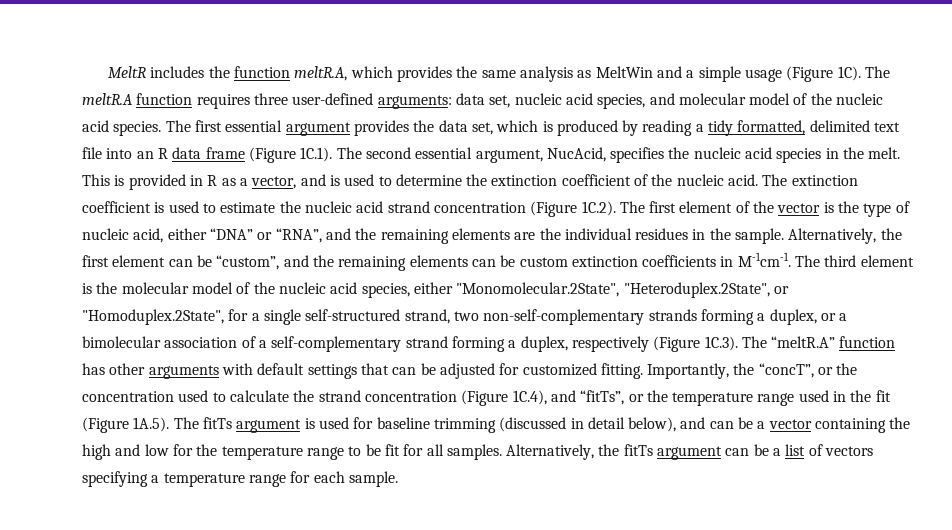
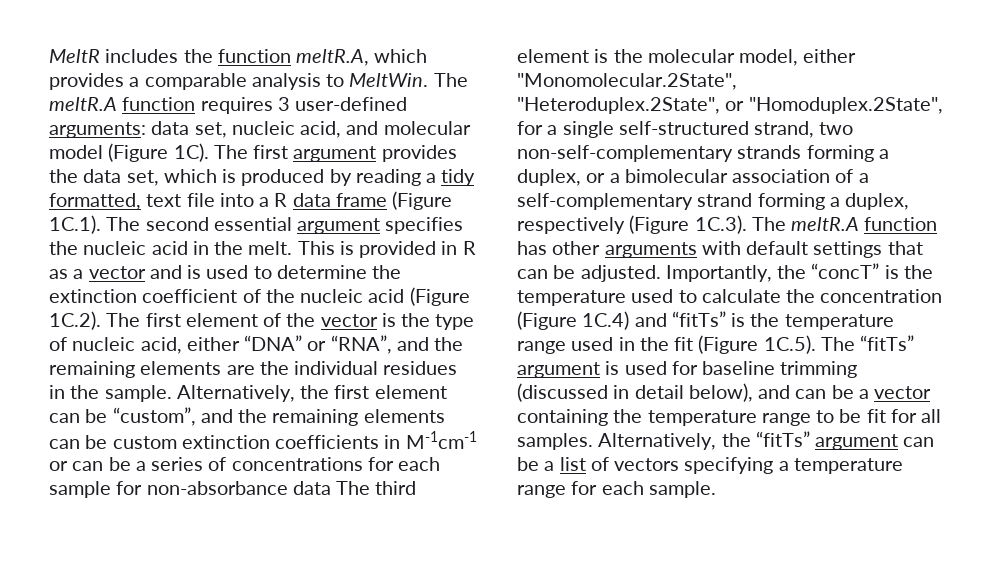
- MeltR includes the function meltR.A, which provides the same analysis as MeltWin and a simple usage (Figure 1C).
+ MeltR includes the function meltR.A, which provides a comparable analysis to MeltWin.
- The meltR.A function requires three user-defined arguments: data set, nucleic acid species, and molecular model of the nucleic acid species. The first essential argument provides the data set, which is produced by reading a tidy formatted, delimited text file into an R data frame (Figure 1C.1). The second essential argument, NucAcid, specifies the nucleic acid species in the melt.
+ The meltR.A function requires 3 user-defined arguments: data set, nucleic acid, and molecular model (Figure 1C). The first argument provides the data set, which is produced by reading a tidy formatted, text file into a R data frame (Figure 1C.1). The second essential argument specifies the nucleic acid in the melt.
- This is provided in R as a vector, and is used to determine the extinction coefficient of the nucleic acid. The extinction coefficient is used to estimate the nucleic acid strand concentration (Figure 1C.2). The first element of the vector is the type of nucleic acid, either “DNA” or “RNA”, and the remaining elements are the individual residues in the sample.
+ This is provided in R as a vector and is used to determine the extinction coefficient of the nucleic acid (Figure 1C.2). The first element of the vector is the type of nucleic acid, either “DNA” or “RNA”, and the remaining elements are the individual residues in the sample.
- Alternatively, the first element can be “custom”, and the remaining elements can be custom extinction coefficients in M-1cm-1. The third element is the molecular model of the nucleic acid species, either "Monomolecular.2State", "Heteroduplex.2State", or "Homoduplex.2State", for a single self-structured strand, two non-self-complementary strands forming a duplex, or a bimolecular association of a self-complementary strand forming a duplex, respectively (Figure 1C.3). The “meltR.A” function has other arguments with default settings that can be adjusted for customized fitting. Importantly, the “concT”, or the concentration used to calculate the strand concentration (Figure 1C.4), and “fitTs”, or the temperature range used in the fit (Figure 1A.5). The fitTs argument is used for baseline trimming (discussed in detail below), and can be a vector containing the high and low for the temperature range to be fit for all samples.
+ Alternatively, the first element can be “custom”, and the remaining elements can be custom extinction coefficients in M-1cm-1 or can be a series of concentrations for each sample for non-absorbance data The third element is the molecular model, either "Monomolecular.2State", "Heteroduplex.2State", or "Homoduplex.2State", for a single self-structured strand, two non-self-complementary strands forming a duplex, or a bimolecular association of a self-complementary strand forming a duplex, respectively (Figure 1C.3). The meltR.A function has other arguments with default settings that can be adjusted. Importantly, the “concT” is the temperature used to calculate the concentration (Figure 1C.4) and “fitTs” is the temperature range used in the fit (Figure 1C.5). The “fitTs” argument is used for baseline trimming (discussed in detail below), and can be a vector containing the temperature range to be fit for all samples.
- Alternatively, the fitTs argument can be a list of vectors specifying a temperature range for each sample.
+ Alternatively, the “fitTs” argument can be a list of vectors specifying a temperature range for each sample.

